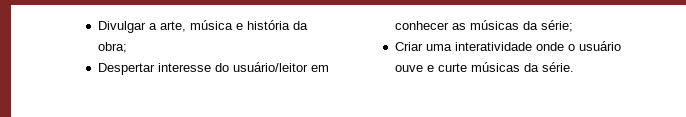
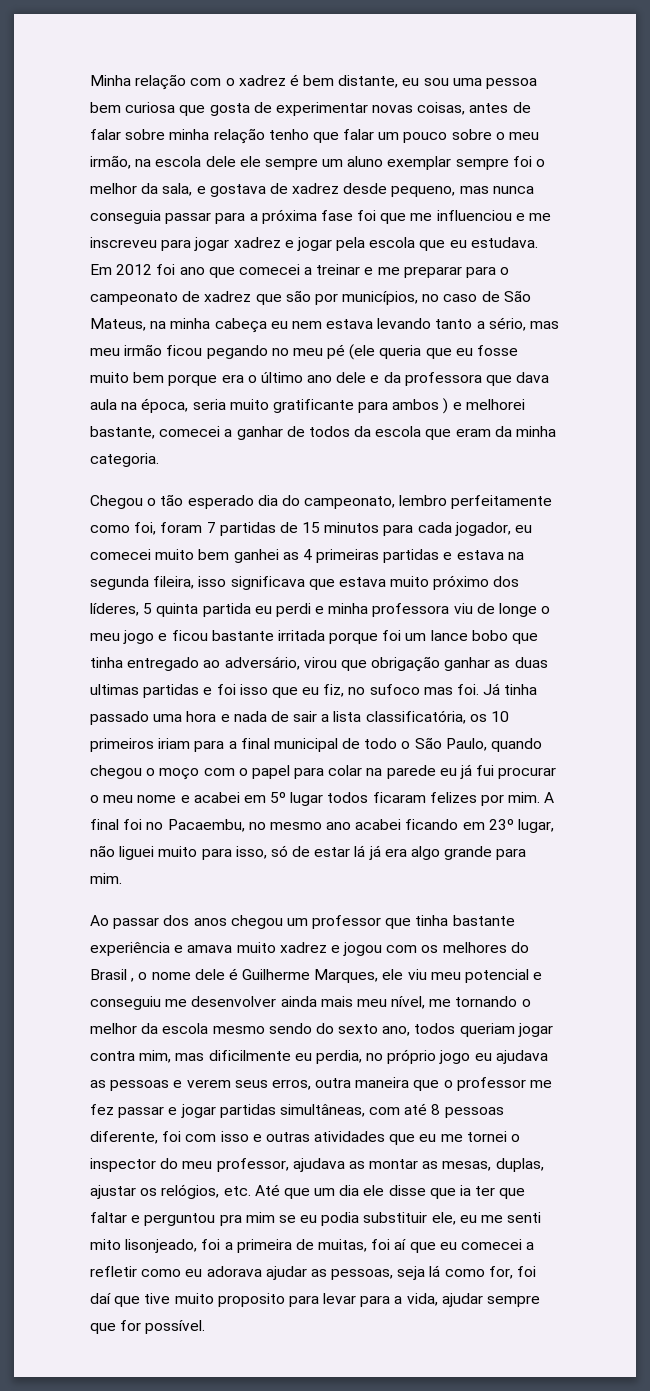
- Divulgar a arte, música e história da obra;
- Despertar interesse do usuário/leitor em conhecer as músicas da série;
- Criar uma interatividade onde o usuário ouve e curte músicas da série.
+ Minha relação com o xadrez é bem distante, eu sou uma pessoa bem curiosa que gosta de experimentar novas coisas, antes de falar sobre minha relação tenho que falar um pouco sobre o meu irmão, na escola dele ele sempre um aluno exemplar sempre foi o melhor da sala, e gostava de xadrez desde pequeno, mas nunca conseguia passar para a próxima fase foi que me influenciou e me inscreveu para jogar xadrez e jogar pela escola que eu estudava. Em 2012 foi ano que comecei a treinar e me preparar para o campeonato de xadrez que são por municípios, no caso de São Mateus, na minha cabeça eu nem estava levando tanto a sério, mas meu irmão ficou pegando no meu pé (ele queria que eu fosse muito bem porque era o último ano dele e da professora que dava aula na época, seria muito gratificante para ambos ) e melhorei bastante, comecei a ganhar de todos da escola que eram da minha categoria.
+ Chegou o tão esperado dia do campeonato, lembro perfeitamente como foi, foram 7 partidas de 15 minutos para cada jogador, eu comecei muito bem ganhei as 4 primeiras partidas e estava na segunda fileira, isso significava que estava muito próximo dos líderes, 5 quinta partida eu perdi e minha professora viu de longe o meu jogo e ficou bastante irritada porque foi um lance bobo que tinha entregado ao adversário, virou que obrigação ganhar as duas ultimas partidas e foi isso que eu fiz, no sufoco mas foi. Já tinha passado uma hora e nada de sair a lista classificatória, os 10 primeiros iriam para a final municipal de todo o São Paulo, quando chegou o moço com o papel para colar na parede eu já fui procurar o meu nome e acabei em 5º lugar todos ficaram felizes por mim. A final foi no Pacaembu, no mesmo ano acabei ficando em 23º lugar, não liguei muito para isso, só de estar lá já era algo grande para mim.
+ Ao passar dos anos chegou um professor que tinha bastante experiência e amava muito xadrez e jogou com os melhores do Brasil , o nome dele é Guilherme Marques, ele viu meu potencial e conseguiu me desenvolver ainda mais meu nível, me tornando o melhor da escola mesmo sendo do sexto ano, todos queriam jogar contra mim, mas dificilmente eu perdia, no próprio jogo eu ajudava as pessoas e verem seus erros, outra maneira que o professor me fez passar e jogar partidas simultâneas, com até 8 pessoas diferente, foi com isso e outras atividades que eu me tornei o inspector do meu professor, ajudava as montar as mesas, duplas, ajustar os relógios, etc. Até que um dia ele disse que ia ter que faltar e perguntou pra mim se eu podia substituir ele, eu me senti mito lisonjeado, foi a primeira de muitas, foi aí que eu comecei a refletir como eu adorava ajudar as pessoas, seja lá como for, foi daí que tive muito proposito para levar para a vida, ajudar sempre que for possível.

